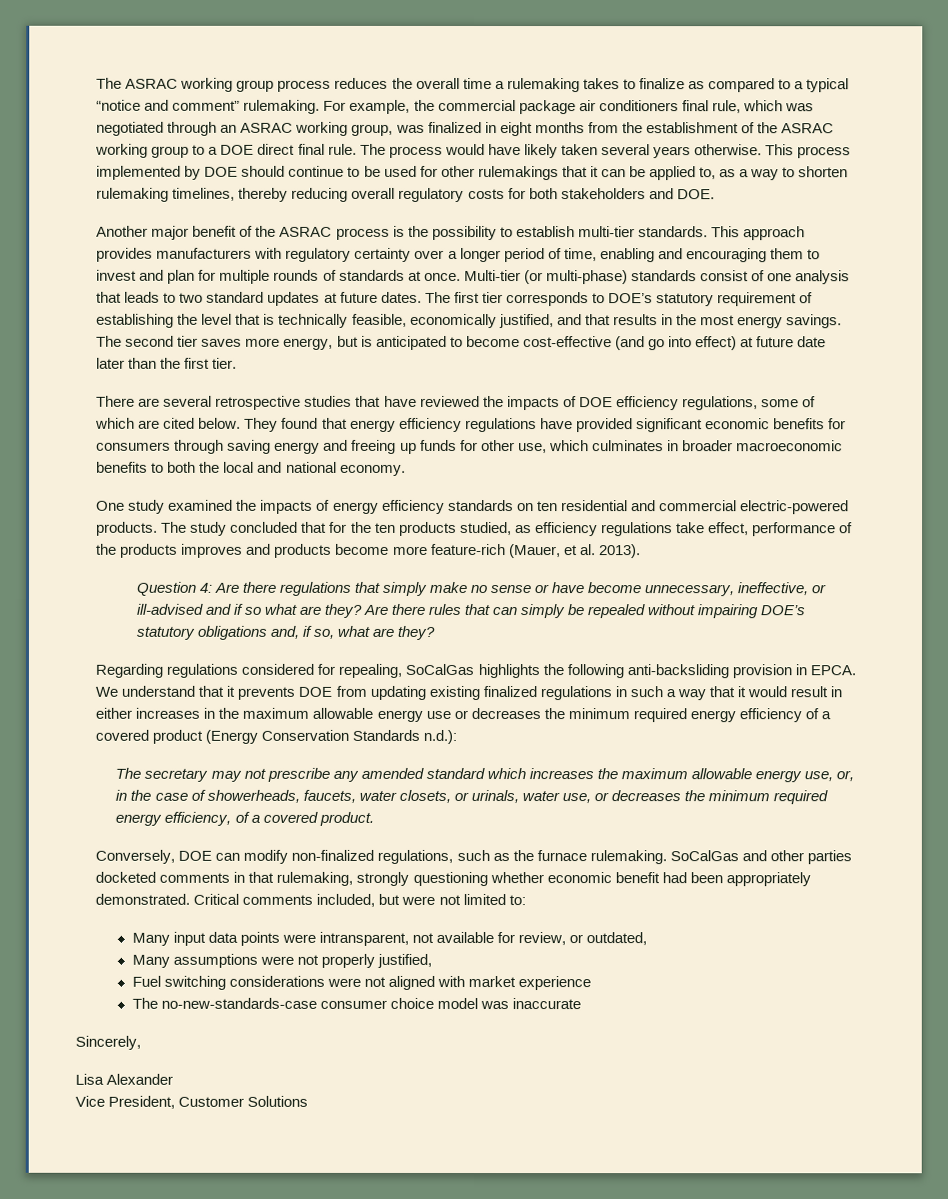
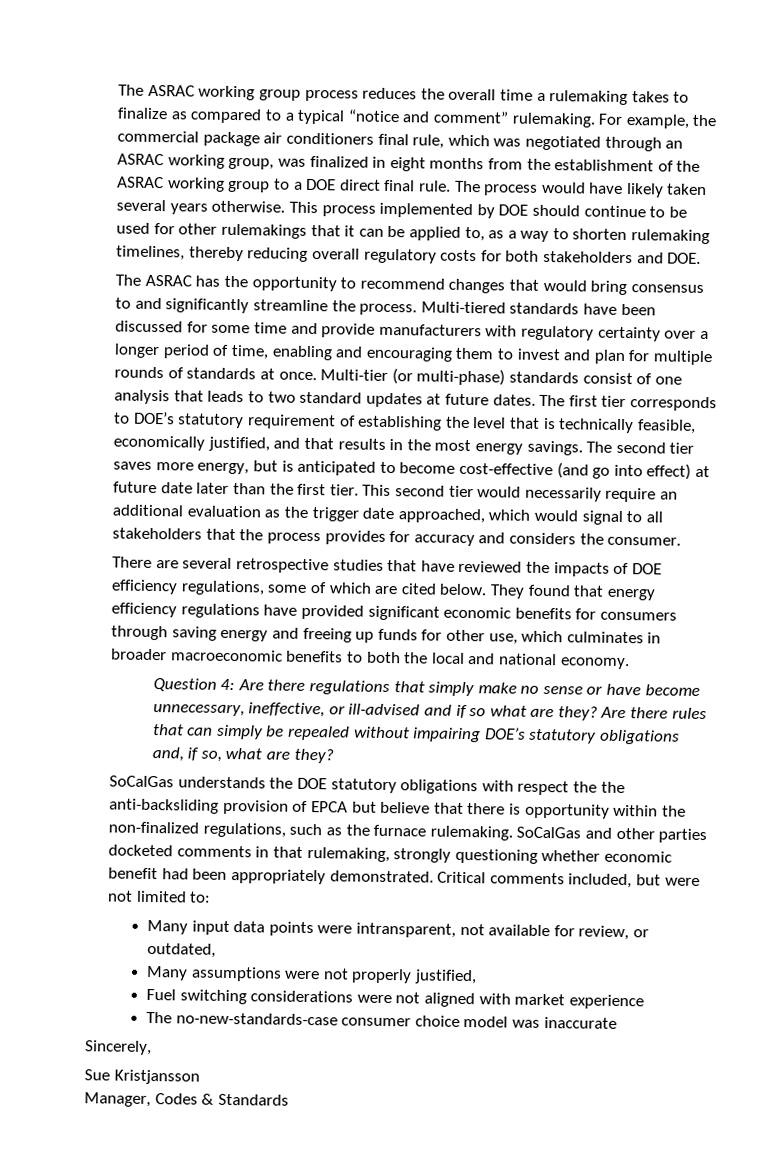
- Another major benefit of the ASRAC process is the possibility to establish multi-tier standards. This approach provides manufacturers with regulatory certainty over a longer period of time, enabling and encouraging them to invest and plan for multiple rounds of standards at once.
+ The ASRAC has the opportunity to recommend changes that would bring consensus to and significantly streamline the process. Multi-tiered standards have been discussed for some time and provide manufacturers with regulatory certainty over a longer period of time, enabling and encouraging them to invest and plan for multiple rounds of standards at once.
+ This second tier would necessarily require an additional evaluation as the trigger date approached, which would signal to all stakeholders that the process provides for accuracy and considers the consumer.
- One study examined the impacts of energy efficiency standards on ten residential and commercial electric-powered products. The study concluded that for the ten products studied, as efficiency regulations take effect, performance of the products improves and products become more feature-rich (Mauer, et al. 2013).
- Regarding regulations considered for repealing, SoCalGas highlights the following anti-backsliding provision in EPCA. We understand that it prevents DOE from updating existing finalized regulations in such a way that it would result in either increases in the maximum allowable energy use or decreases the minimum required energy efficiency of a covered product (Energy Conservation Standards n.d.):
- The secretary may not prescribe any amended standard which increases the maximum allowable energy use, or, in the case of showerheads, faucets, water closets, or urinals, water use, or decreases the minimum required energy efficiency, of a covered product.
- Conversely, DOE can modify non-finalized regulations, such as the furnace rulemaking.
+ SoCalGas understands the DOE statutory obligations with respect the the anti-backsliding provision of EPCA but believe that there is opportunity within the non-finalized regulations, such as the furnace rulemaking.
- Lisa Alexander
- Vice President, Customer Solutions
+ Sue Kristjansson
+ Manager, Codes & Standards

